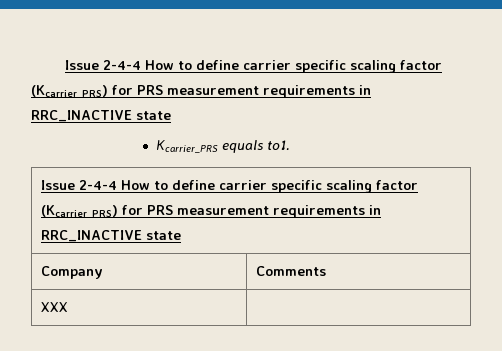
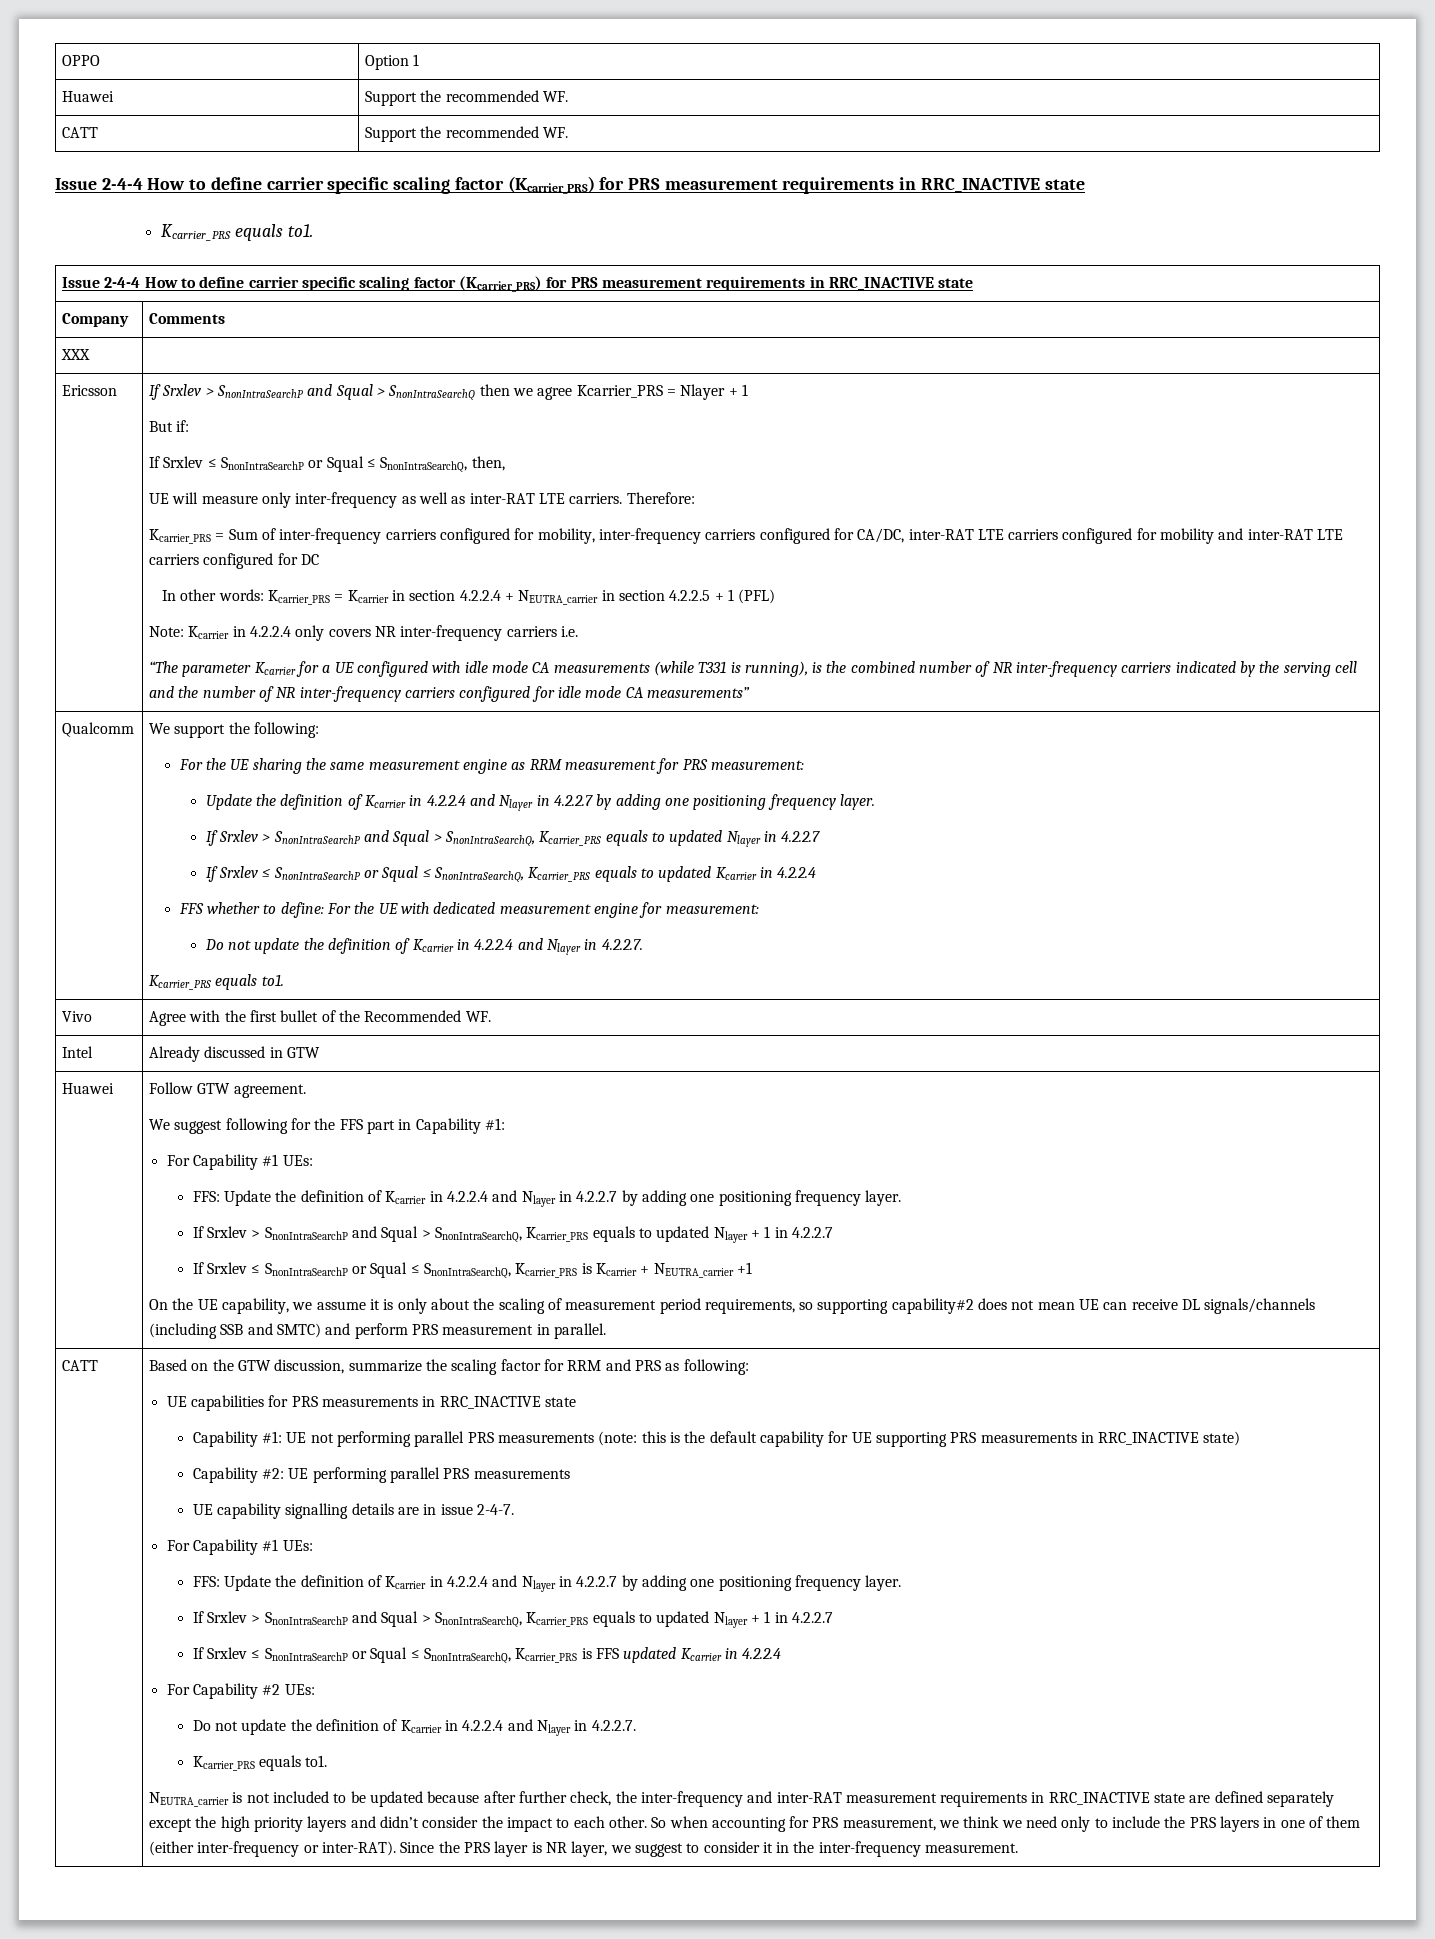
+ OPPO | Option 1
+ Huawei | Support the recommended WF.
+ CATT | Support the recommended WF.
+ Ericsson | If Srxlev > SnonIntraSearchP and Squal > SnonIntraSearchQ then we agree Kcarrier_PRS = Nlayer + 1
+ But if:
+ If Srxlev ≤ SnonIntraSearchP or Squal ≤ SnonIntraSearchQ, then,
+ UE will measure only inter-frequency as well as inter-RAT LTE carriers. Therefore:
+ Kcarrier_PRS = Sum of inter-frequency carriers configured for mobility, inter-frequency carriers configured for CA/DC, inter-RAT LTE carriers configured for mobility and inter-RAT LTE carriers configured for DC
+ In other words: Kcarrier_PRS = Kcarrier in section 4.2.2.4 + NEUTRA_carrier in section 4.2.2.5 + 1 (PFL)
+ Note: Kcarrier in 4.2.2.4 only covers NR inter-frequency carriers i.e.
+ “The parameter Kcarrier for a UE configured with idle mode CA measurements (while T331 is running), is the combined number of NR inter-frequency carriers indicated by the serving cell and the number of NR inter-frequency carriers configured for idle mode CA measurements”
+ Qualcomm | We support the following:
+ For the UE sharing the same measurement engine as RRM measurement for PRS measurement:
+ Update the definition of Kcarrier in 4.2.2.4 and Nlayer in 4.2.2.7 by adding one positioning frequency layer.
+ If Srxlev > SnonIntraSearchP and Squal > SnonIntraSearchQ, Kcarrier_PRS equals to updated Nlayer in 4.2.2.7
+ If Srxlev ≤ SnonIntraSearchP or Squal ≤ SnonIntraSearchQ, Kcarrier_PRS equals to updated Kcarrier in 4.2.2.4
+ FFS whether to define: For the UE with dedicated measurement engine for measurement:
+ Do not update the definition of Kcarrier in 4.2.2.4 and Nlayer in 4.2.2.7.
+ Kcarrier_PRS equals to1.
+ Vivo | Agree with the first bullet of the Recommended WF.
+ Intel | Already discussed in GTW
+ Huawei | Follow GTW agreement.
+ We suggest following for the FFS part in Capability #1:
+ For Capability #1 UEs:
+ FFS: Update the definition of Kcarrier in 4.2.2.4 and Nlayer in 4.2.2.7 by adding one positioning frequency layer.
+ If Srxlev > SnonIntraSearchP and Squal > SnonIntraSearchQ, Kcarrier_PRS equals to updated Nlayer + 1 in 4.2.2.7
+ If Srxlev ≤ SnonIntraSearchP or Squal ≤ SnonIntraSearchQ, Kcarrier_PRS is Kcarrier + NEUTRA_carrier +1
+ On the UE capability, we assume it is only about the scaling of measurement period requirements, so supporting capability#2 does not mean UE can receive DL signals/channels (including SSB and SMTC) and perform PRS measurement in parallel.
+ CATT | Based on the GTW discussion, summarize the scaling factor for RRM and PRS as following:
+ UE capabilities for PRS measurements in RRC_INACTIVE state
+ Capability #1: UE not performing parallel PRS measurements (note: this is the default capability for UE supporting PRS measurements in RRC_INACTIVE state)
+ Capability #2: UE performing parallel PRS measurements
+ UE capability signalling details are in issue 2-4-7.
+ For Capability #1 UEs:
+ FFS: Update the definition of Kcarrier in 4.2.2.4 and Nlayer in 4.2.2.7 by adding one positioning frequency layer.
+ If Srxlev > SnonIntraSearchP and Squal > SnonIntraSearchQ, Kcarrier_PRS equals to updated Nlayer + 1 in 4.2.2.7
+ If Srxlev ≤ SnonIntraSearchP or Squal ≤ SnonIntraSearchQ, Kcarrier_PRS is FFS updated Kcarrier in 4.2.2.4
+ For Capability #2 UEs:
+ Do not update the definition of Kcarrier in 4.2.2.4 and Nlayer in 4.2.2.7.
+ Kcarrier_PRS equals to1.
+ NEUTRA_carrier is not included to be updated because after further check, the inter-frequency and inter-RAT measurement requirements in RRC_INACTIVE state are defined separately except the high priority layers and didn’t consider the impact to each other. So when accounting for PRS measurement, we think we need only to include the PRS layers in one of them (either inter-frequency or inter-RAT). Since the PRS layer is NR layer, we suggest to consider it in the inter-frequency measurement.

